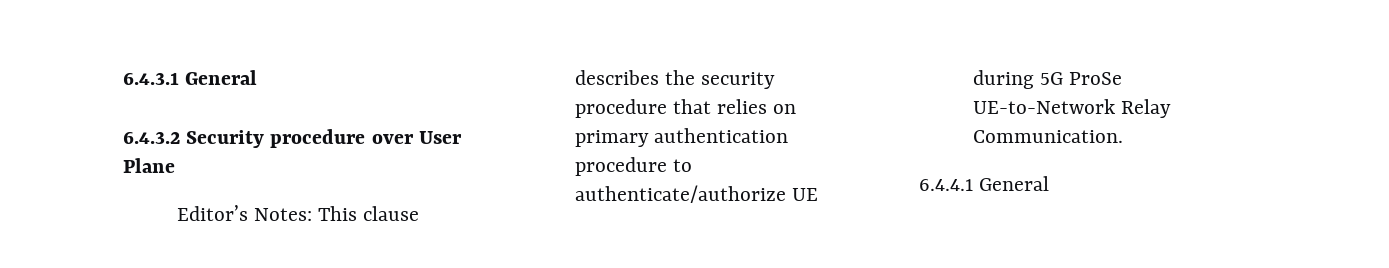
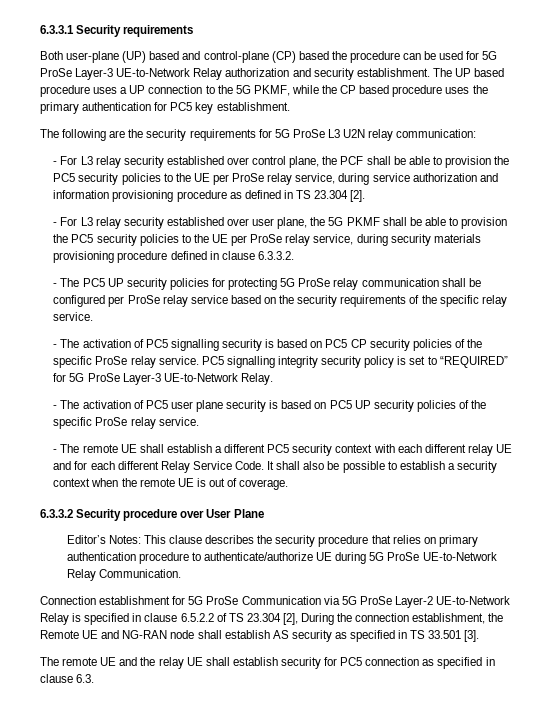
- 6.4.3.1 General
- 6.4.3.2 Security procedure over User Plane
+ 6.3.3.1 Security requirements
+ Both user-plane (UP) based and control-plane (CP) based the procedure can be used for 5G ProSe Layer-3 UE-to-Network Relay authorization and security establishment. The UP based procedure uses a UP connection to the 5G PKMF, while the CP based procedure uses the primary authentication for PC5 key establishment.
+ The following are the security requirements for 5G ProSe L3 U2N relay communication:
+ - For L3 relay security established over control plane, the PCF shall be able to provision the PC5 security policies to the UE per ProSe relay service, during service authorization and information provisioning procedure as defined in TS 23.304 [2].
+ - For L3 relay security established over user plane, the 5G PKMF shall be able to provision the PC5 security policies to the UE per ProSe relay service, during security materials provisioning procedure defined in clause 6.3.3.2.
+ - The PC5 UP security policies for protecting 5G ProSe relay communication shall be configured per ProSe relay service based on the security requirements of the specific relay service.
+ - The activation of PC5 signalling security is based on PC5 CP security policies of the specific ProSe relay service. PC5 signalling integrity security policy is set to “REQUIRED” for 5G ProSe Layer-3 UE-to-Network Relay.
+ - The activation of PC5 user plane security is based on PC5 UP security policies of the specific ProSe relay service.
+ - The remote UE shall establish a different PC5 security context with each different relay UE and for each different Relay Service Code. It shall also be possible to establish a security context when the remote UE is out of coverage.
+ 6.3.3.2 Security procedure over User Plane
- 6.4.4.1 General
+ Connection establishment for 5G ProSe Communication via 5G ProSe Layer-2 UE-to-Network Relay is specified in clause 6.5.2.2 of TS 23.304 [2], During the connection establishment, the Remote UE and NG-RAN node shall establish AS security as specified in TS 33.501 [3].
+ The remote UE and the relay UE shall establish security for PC5 connection as specified in clause 6.3.

